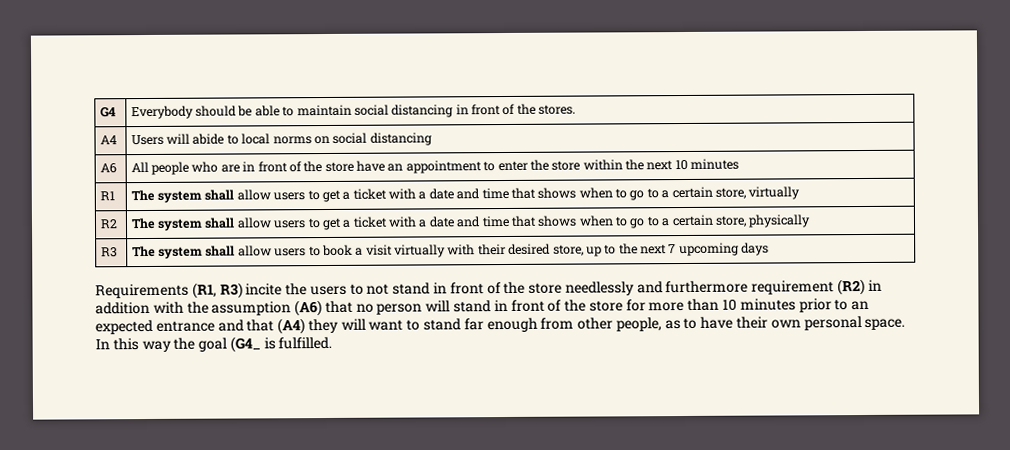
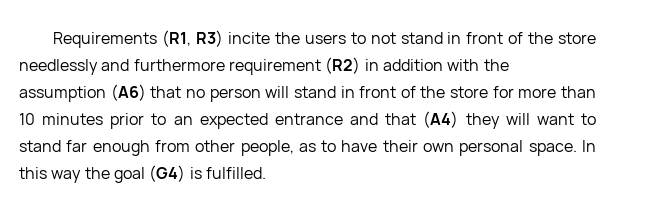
- G4 | Everybody should be able to maintain social distancing in front of the stores.
- A4 | Users will abide to local norms on social distancing
- A6 | All people who are in front of the store have an appointment to enter the store within the next 10 minutes
- R1 | The system shall allow users to get a ticket with a date and time that shows when to go to a certain store, virtually
- R2 | The system shall allow users to get a ticket with a date and time that shows when to go to a certain store, physically
- R3 | The system shall allow users to book a visit virtually with their desired store, up to the next 7 upcoming days
- In this way the goal (G4_ is fulfilled.
+ In this way the goal (G4) is fulfilled.

